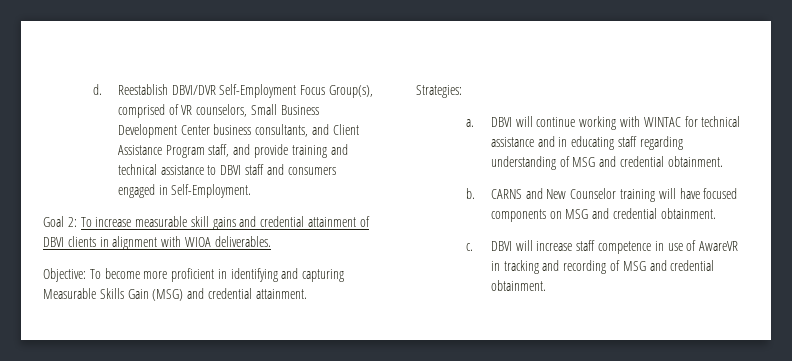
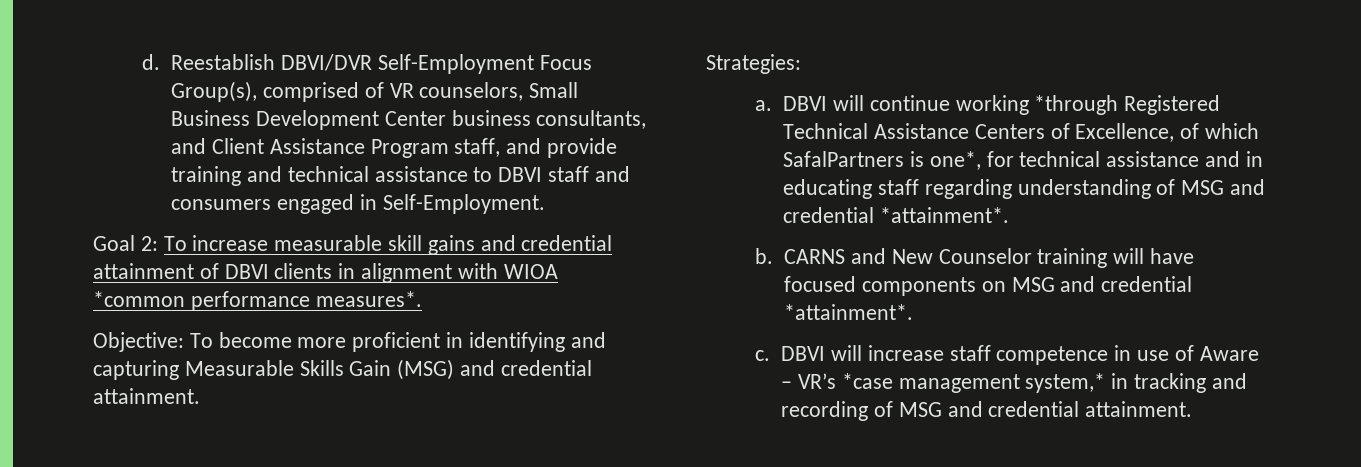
- Goal 2: To increase measurable skill gains and credential attainment of DBVI clients in alignment with WIOA deliverables.
+ Goal 2: To increase measurable skill gains and credential attainment of DBVI clients in alignment with WIOA *common performance measures*.
- DBVI will continue working with WINTAC for technical assistance and in educating staff regarding understanding of MSG and credential obtainment.
+ DBVI will continue working *through Registered Technical Assistance Centers of Excellence, of which SafalPartners is one*, for technical assistance and in educating staff regarding understanding of MSG and credential *attainment*.
- CARNS and New Counselor training will have focused components on MSG and credential obtainment.
+ CARNS and New Counselor training will have focused components on MSG and credential *attainment*.
- DBVI will increase staff competence in use of AwareVR in tracking and recording of MSG and credential obtainment.
+ DBVI will increase staff competence in use of Aware – VR’s *case management system,* in tracking and recording of MSG and credential attainment.

